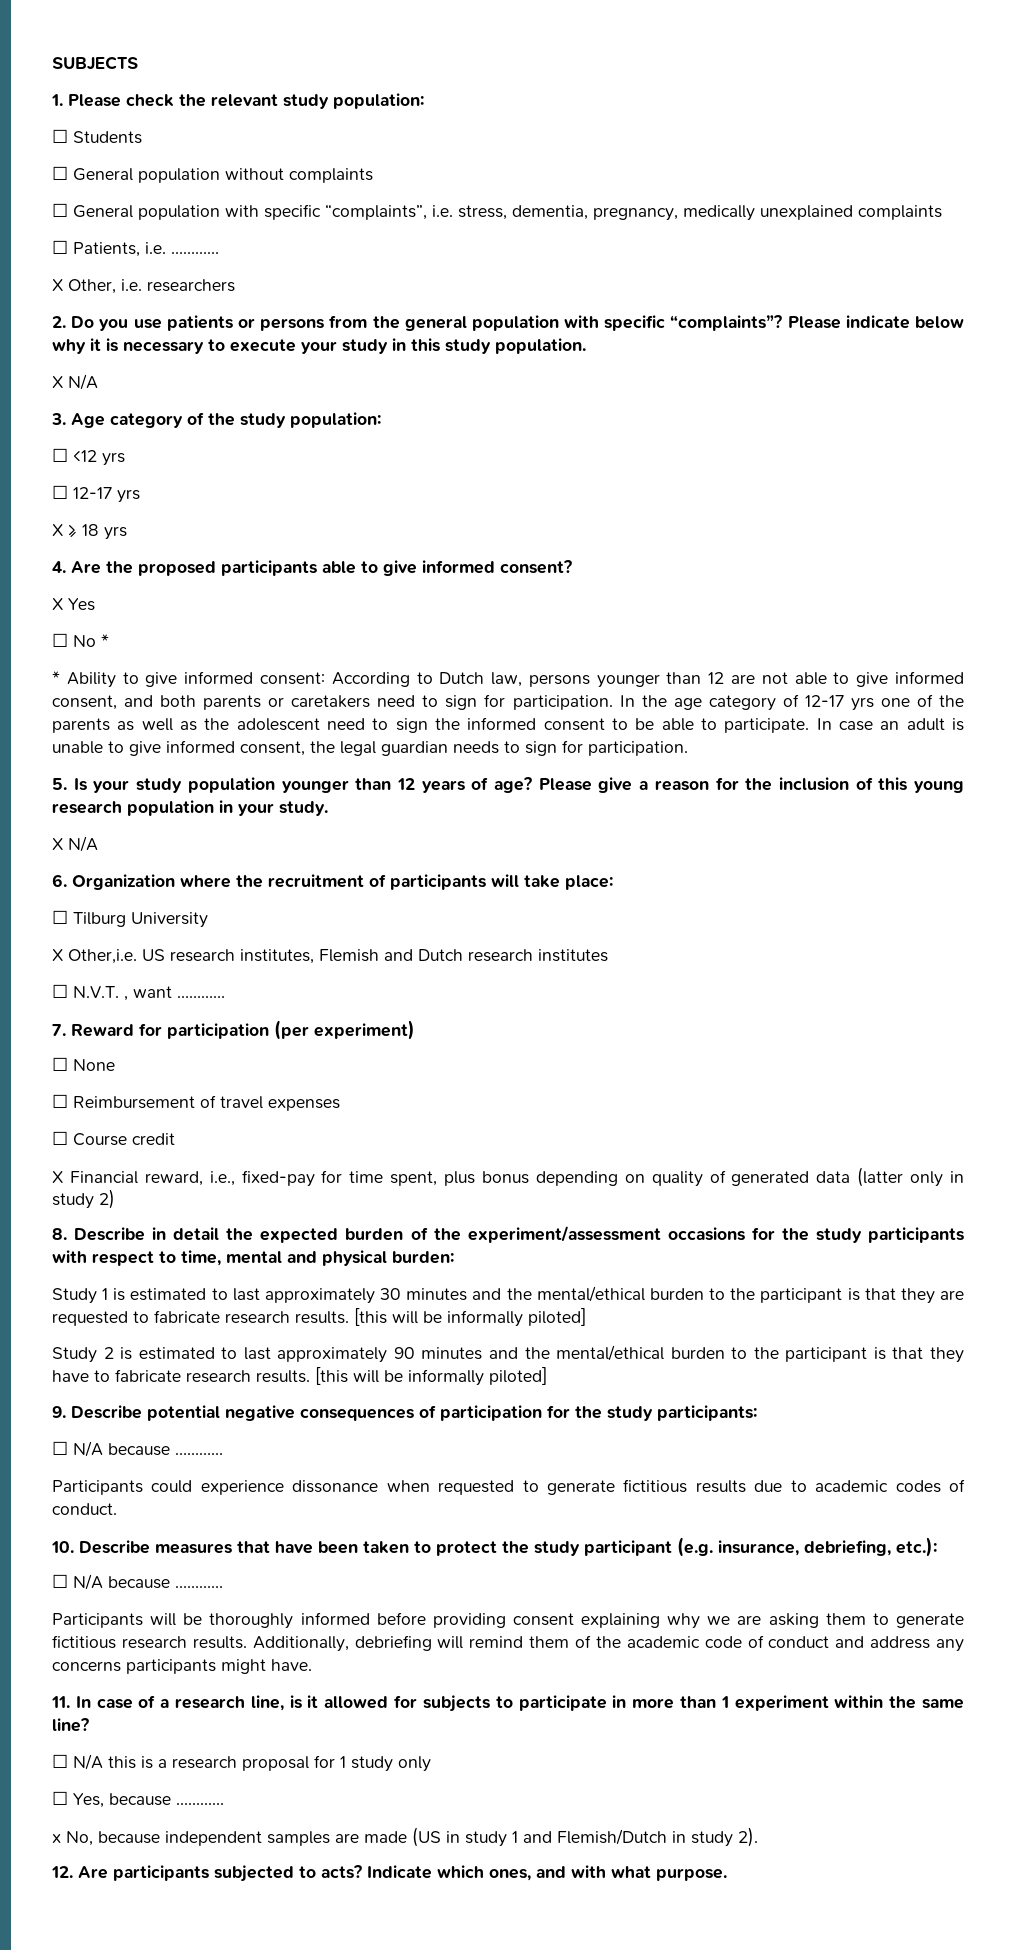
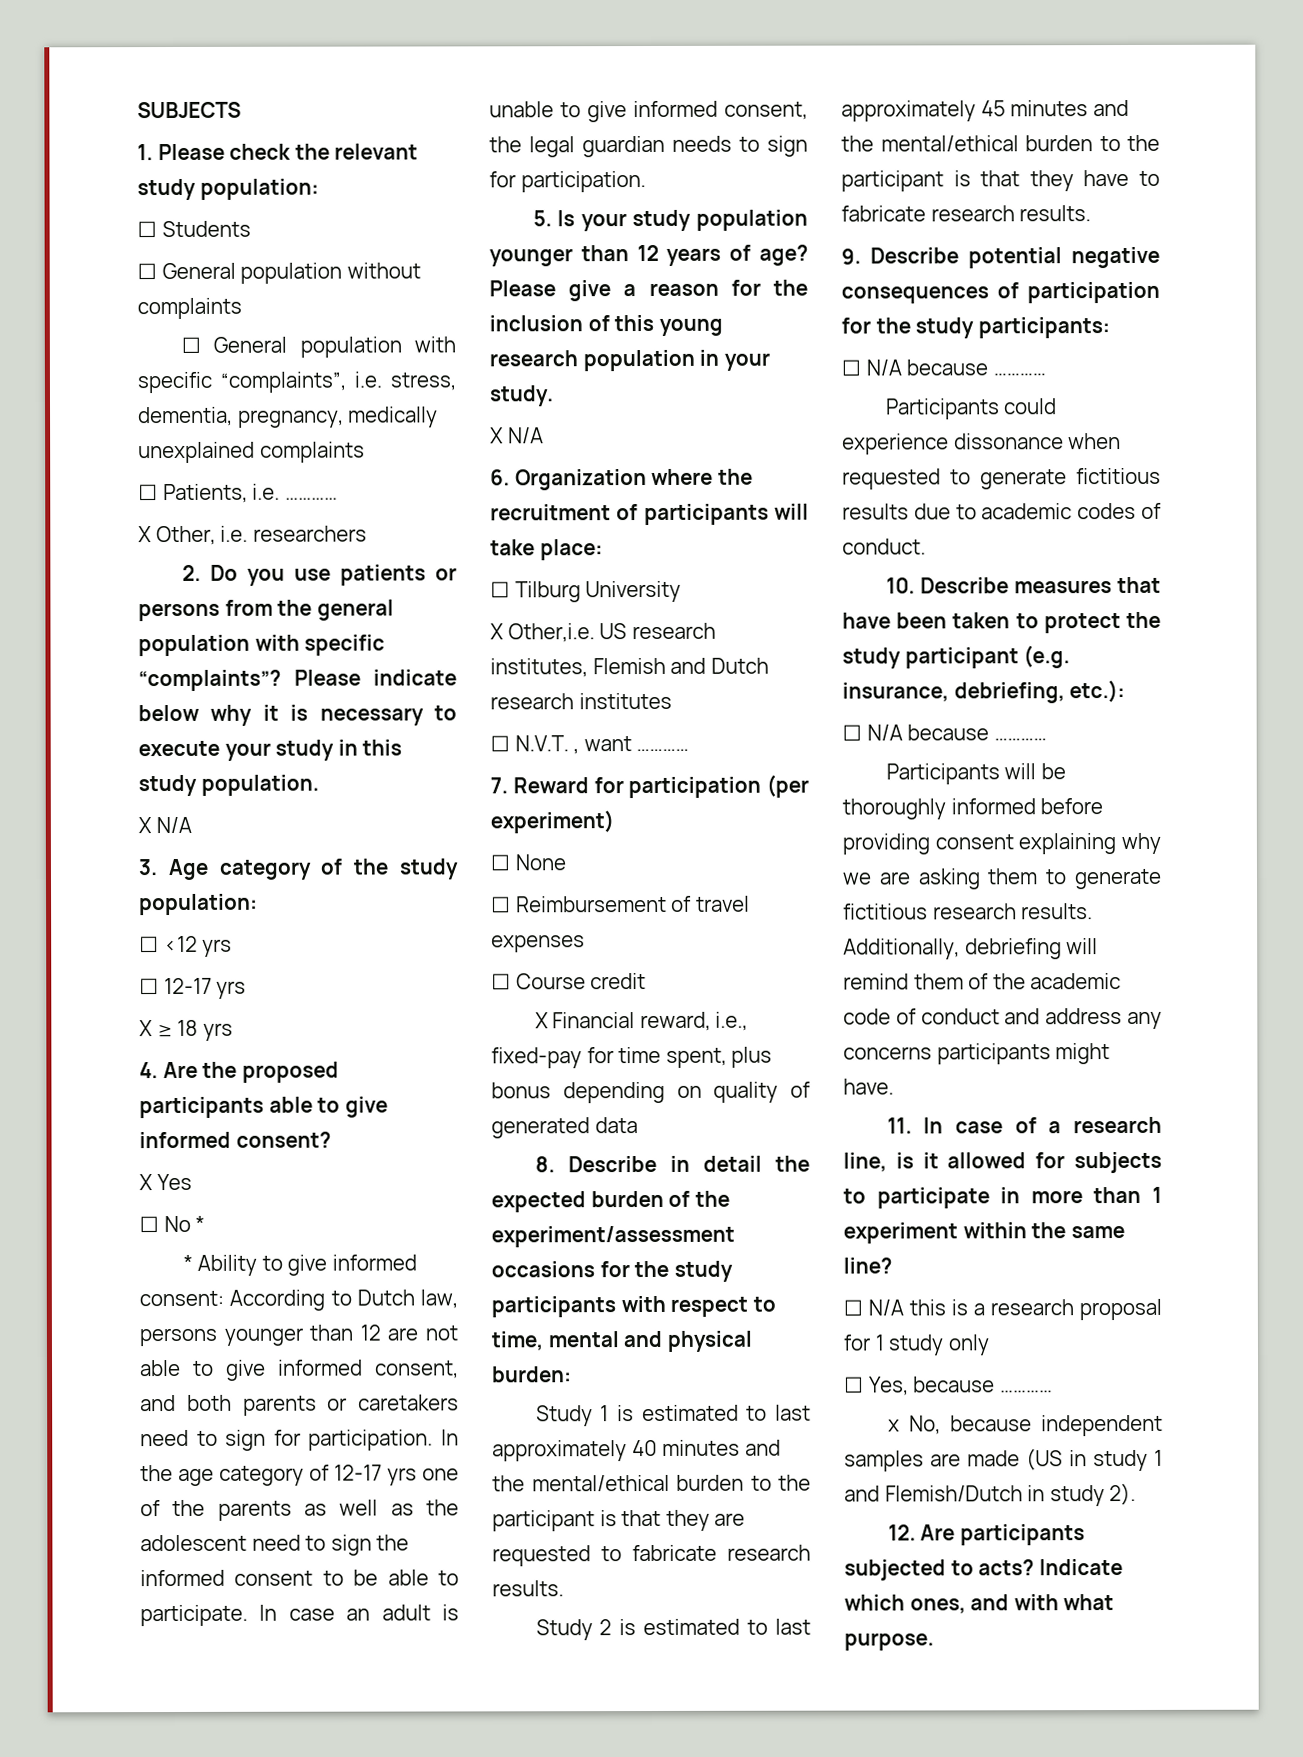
- X Financial reward, i.e., fixed-pay for time spent, plus bonus depending on quality of generated data (latter only in study 2)
+ X Financial reward, i.e., fixed-pay for time spent, plus bonus depending on quality of generated data
- Study 1 is estimated to last approximately 30 minutes and the mental/ethical burden to the participant is that they are requested to fabricate research results. [this will be informally piloted]
+ Study 1 is estimated to last approximately 40 minutes and the mental/ethical burden to the participant is that they are requested to fabricate research results.
- Study 2 is estimated to last approximately 90 minutes and the mental/ethical burden to the participant is that they have to fabricate research results. [this will be informally piloted]
+ Study 2 is estimated to last approximately 45 minutes and the mental/ethical burden to the participant is that they have to fabricate research results.

